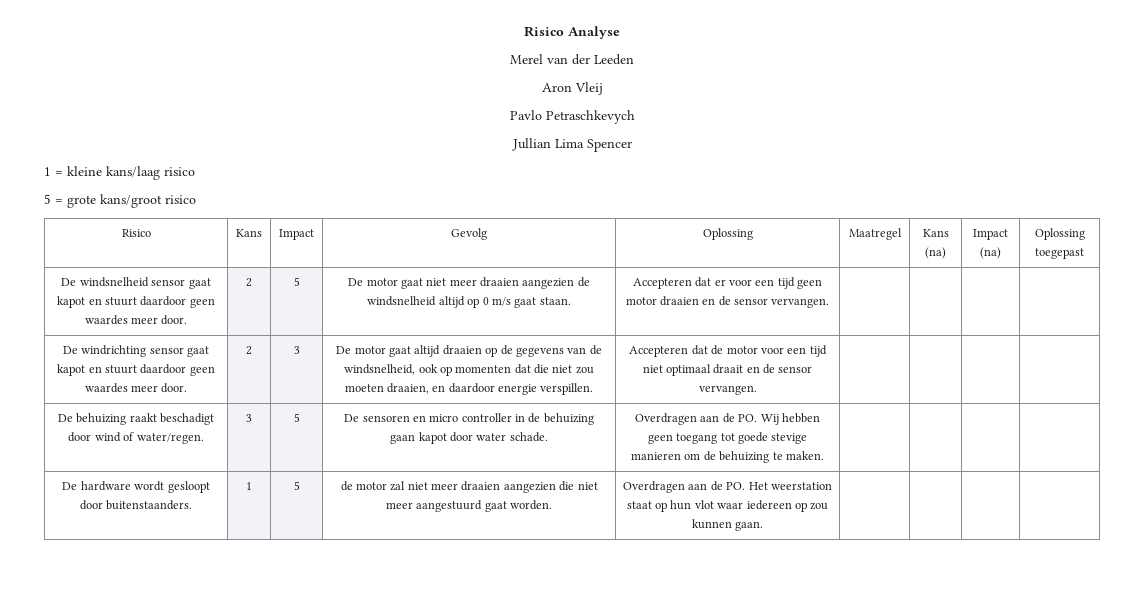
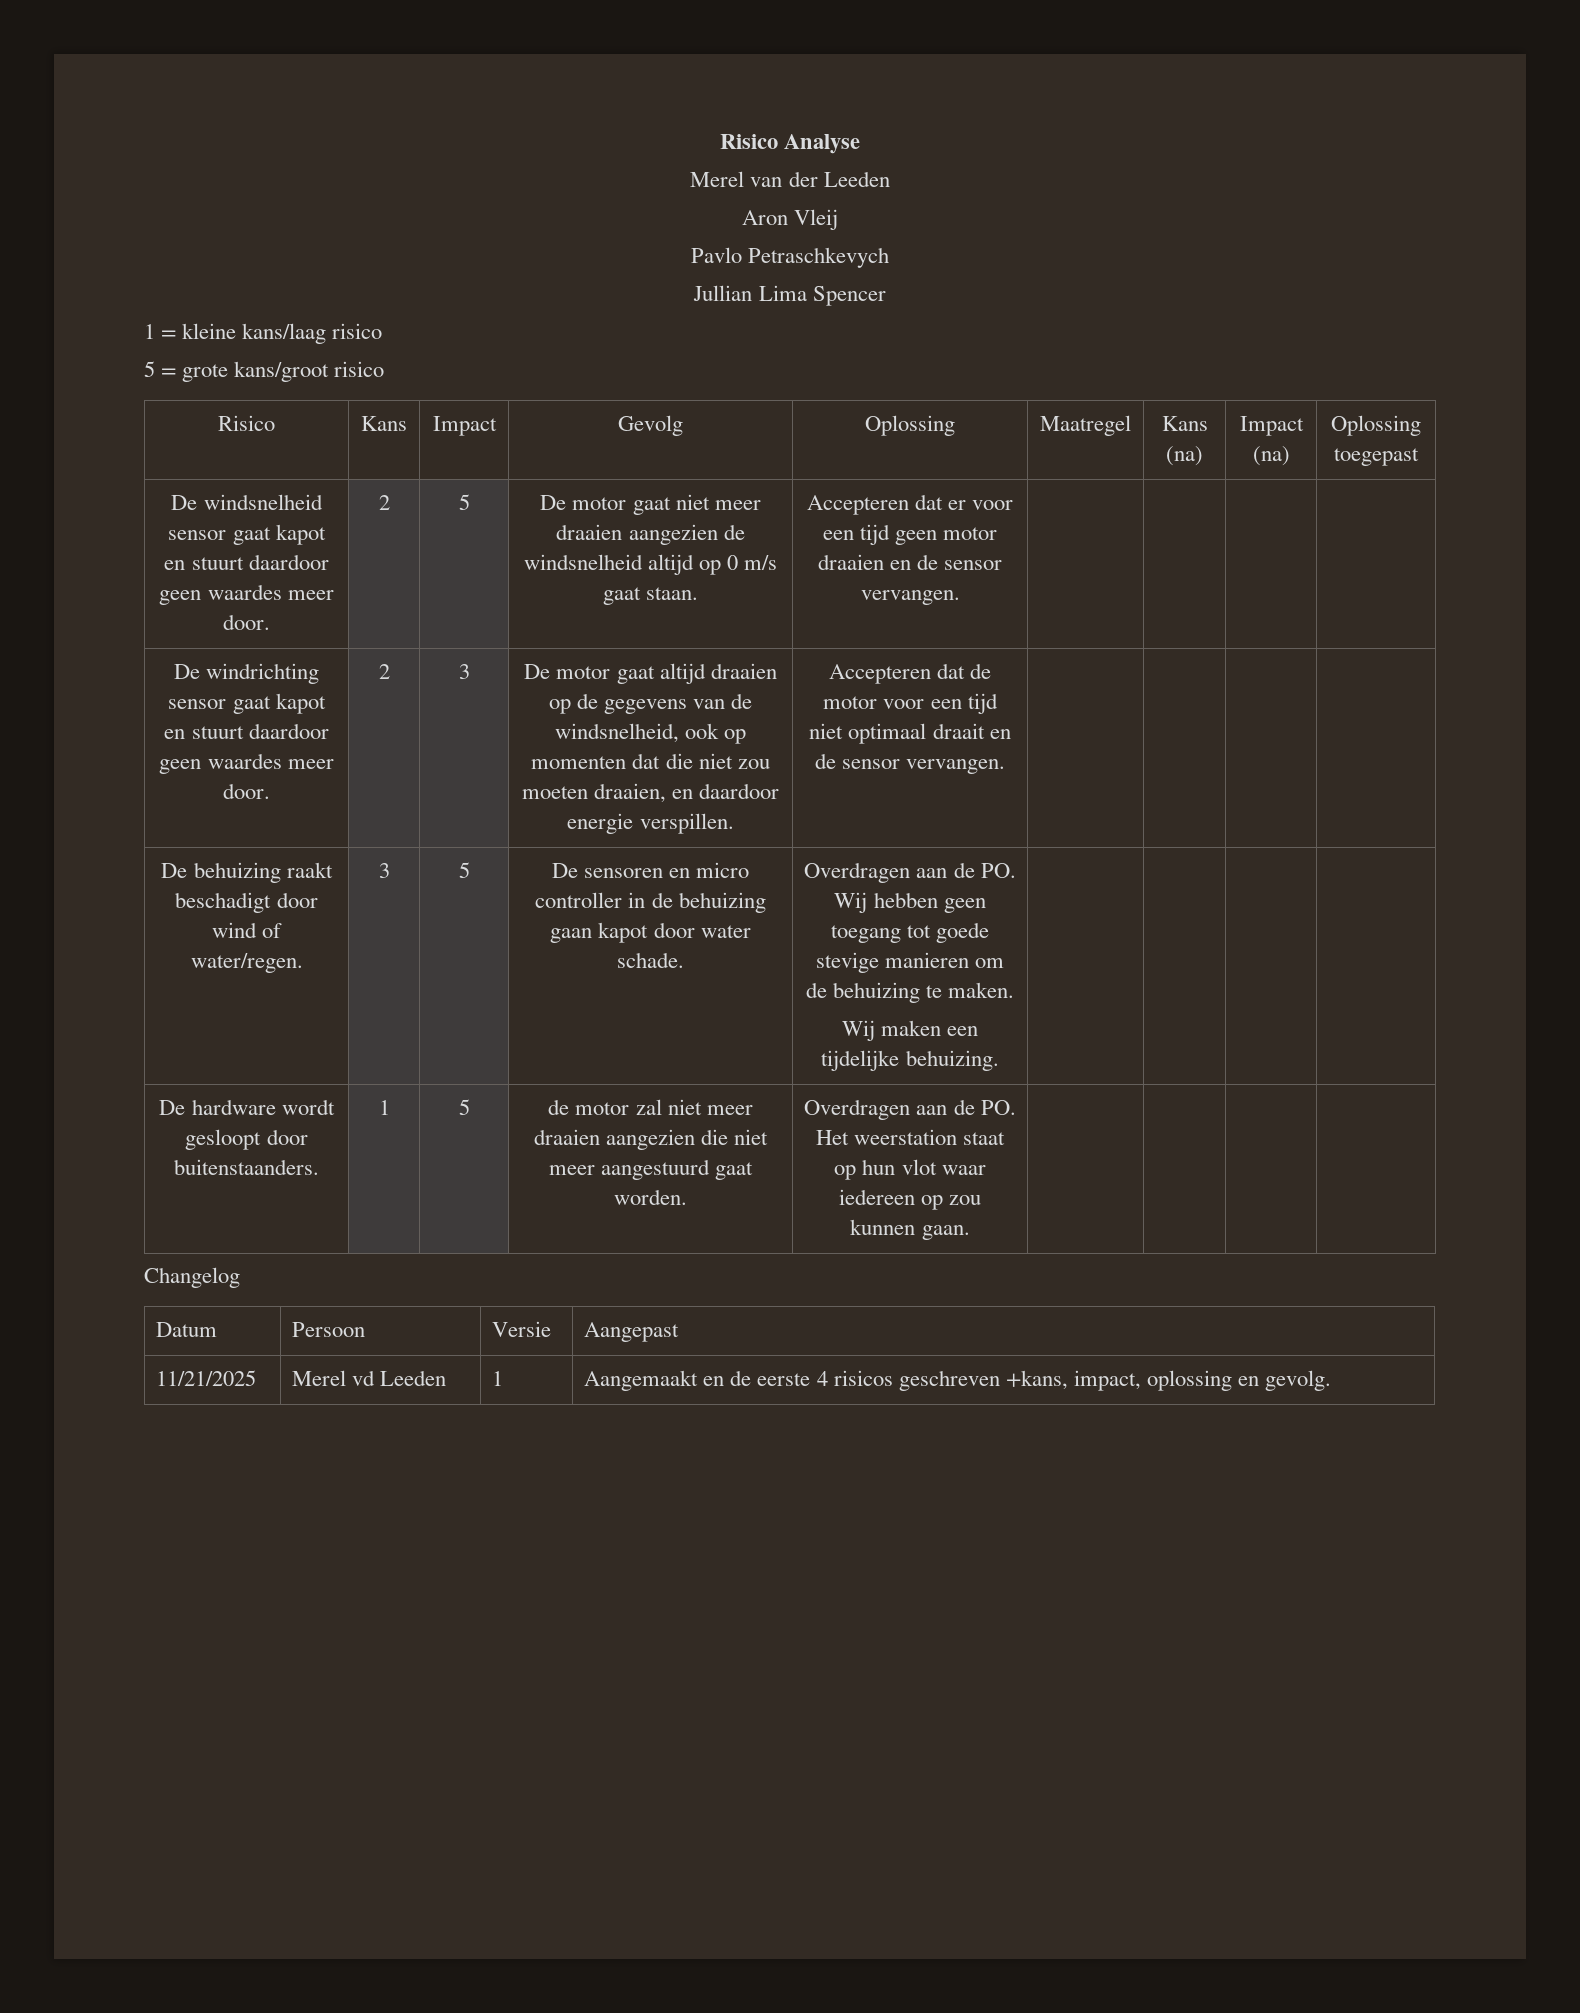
+ Wij maken een tijdelijke behuizing.
+ Changelog
+ Datum | Persoon | Versie | Aangepast
+ 11/21/2025 | Merel vd Leeden | 1 | Aangemaakt en de eerste 4 risicos geschreven +kans, impact, oplossing en gevolg.

